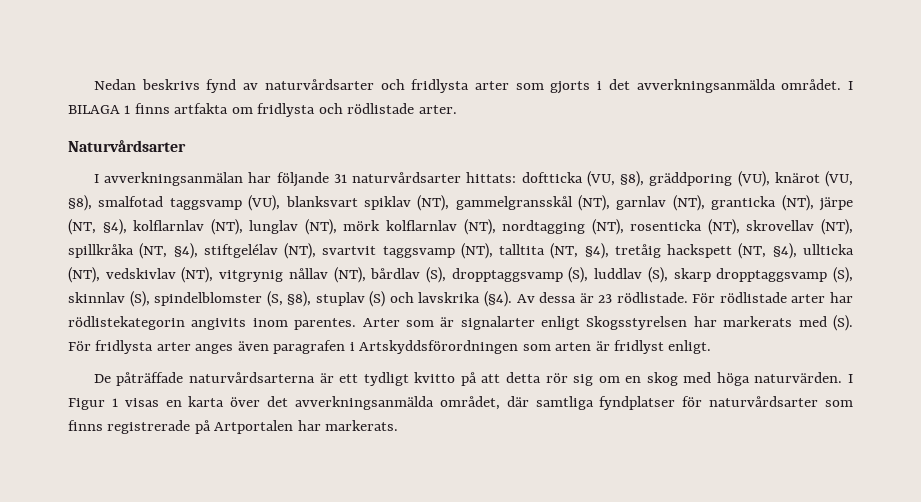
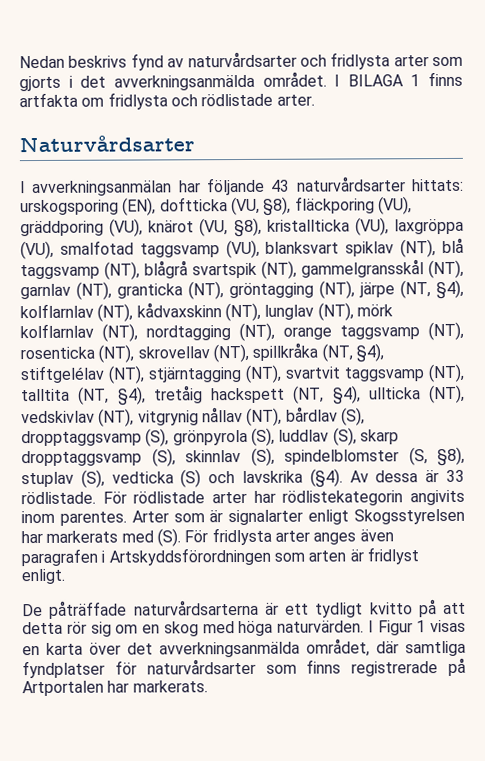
- I avverkningsanmälan har följande 31 naturvårdsarter hittats:
+ I avverkningsanmälan har följande 43 naturvårdsarter hittats:
- doftticka (VU, §8), gräddporing (VU), knärot (VU, §8), smalfotad taggsvamp (VU), blanksvart spiklav (NT), gammelgransskål (NT), garnlav (NT), granticka (NT), järpe (NT, §4), kolflarnlav (NT), lunglav (NT), mörk kolflarnlav (NT), nordtagging (NT), rosenticka (NT), skrovellav (NT), spillkråka (NT, §4), stiftgelélav (NT), svartvit taggsvamp (NT), talltita (NT, §4), tretåig hackspett (NT, §4), ullticka (NT), vedskivlav (NT), vitgrynig nållav (NT), bårdlav (S), dropptaggsvamp (S), luddlav (S), skarp dropptaggsvamp (S), skinnlav (S), spindelblomster (S, §8), stuplav (S) och lavskrika (§4).
+ urskogsporing (EN), doftticka (VU, §8), fläckporing (VU), gräddporing (VU), knärot (VU, §8), kristallticka (VU), laxgröppa (VU), smalfotad taggsvamp (VU), blanksvart spiklav (NT), blå taggsvamp (NT), blågrå svartspik (NT), gammelgransskål (NT), garnlav (NT), granticka (NT), gröntagging (NT), järpe (NT, §4), kolflarnlav (NT), kådvaxskinn (NT), lunglav (NT), mörk kolflarnlav (NT), nordtagging (NT), orange taggsvamp (NT), rosenticka (NT), skrovellav (NT), spillkråka (NT, §4), stiftgelélav (NT), stjärntagging (NT), svartvit taggsvamp (NT), talltita (NT, §4), tretåig hackspett (NT, §4), ullticka (NT), vedskivlav (NT), vitgrynig nållav (NT), bårdlav (S), dropptaggsvamp (S), grönpyrola (S), luddlav (S), skarp dropptaggsvamp (S), skinnlav (S), spindelblomster (S, §8), stuplav (S), vedticka (S) och lavskrika (§4).
- Av dessa är 23 rödlistade.
+ Av dessa är 33 rödlistade.

